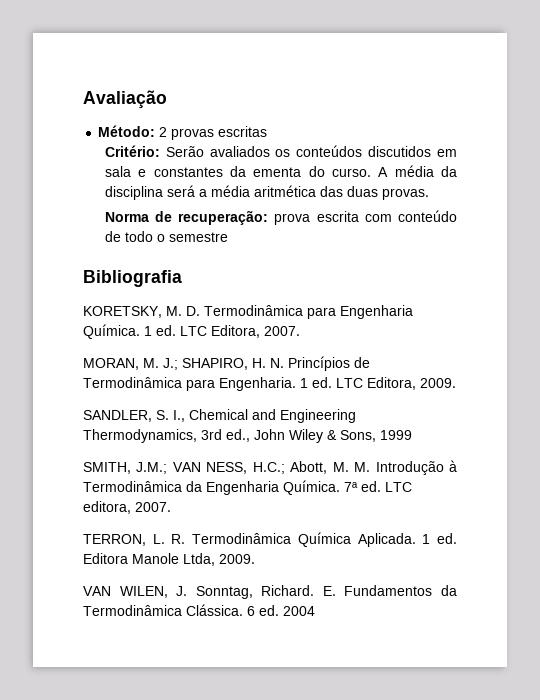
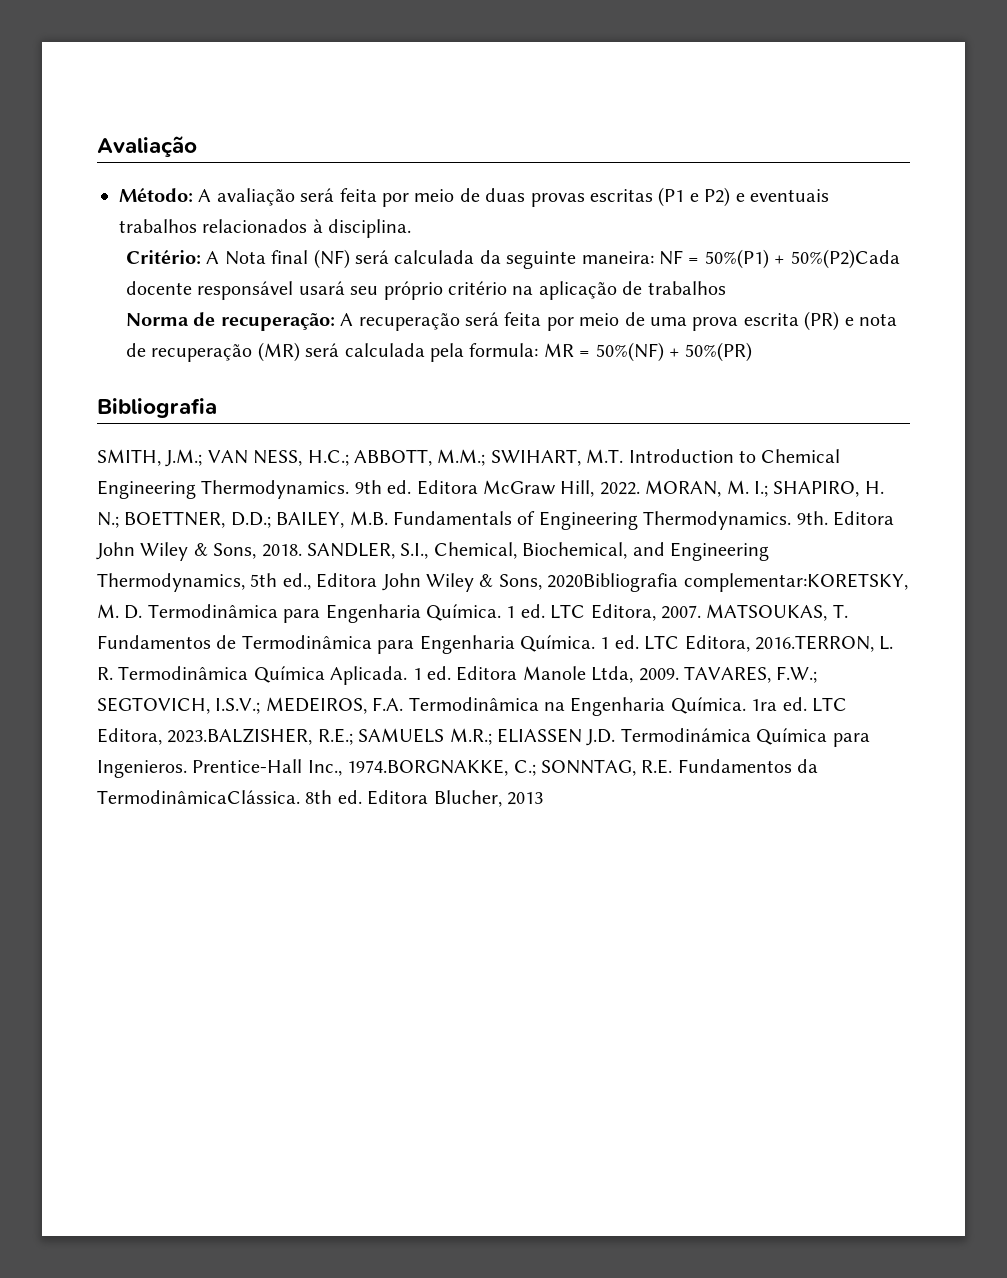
- Método: 2 provas escritas
- Critério: Serão avaliados os conteúdos discutidos em sala e constantes da ementa do curso. A média da disciplina será a média aritmética das duas provas.
- Norma de recuperação: prova escrita com conteúdo de todo o semestre
+ Método: A avaliação será feita por meio de duas provas escritas (P1 e P2) e eventuais trabalhos relacionados à disciplina.
+ Critério: A Nota final (NF) será calculada da seguinte maneira: NF = 50%(P1) + 50%(P2)Cada docente responsável usará seu próprio critério na aplicação de trabalhos
+ Norma de recuperação: A recuperação será feita por meio de uma prova escrita (PR) e nota de recuperação (MR) será calculada pela formula: MR = 50%(NF) + 50%(PR)
  Bibliografia
- KORETSKY, M. D. Termodinâmica para Engenharia Química.
+ SMITH, J.M.; VAN NESS, H.C.; ABBOTT, M.M.; SWIHART, M.T. Introduction to Chemical Engineering Thermodynamics. 9th ed. Editora McGraw Hill, 2022. MORAN, M. I.; SHAPIRO, H. N.; BOETTNER, D.D.; BAILEY, M.B. Fundamentals of Engineering Thermodynamics. 9th. Editora John Wiley & Sons, 2018. SANDLER, S.I., Chemical, Biochemical, and Engineering Thermodynamics, 5th ed., Editora John Wiley & Sons, 2020Bibliografia complementar:KORETSKY, M. D. Termodinâmica para Engenharia Química.
- 1 ed. LTC Editora, 2007.
- MORAN, M. J.; SHAPIRO, H. N. Princípios de Termodinâmica para Engenharia. 1 ed. LTC Editora, 2009.
- SANDLER, S. I., Chemical and Engineering Thermodynamics, 3rd ed., John Wiley & Sons, 1999
- SMITH, J.M.; VAN NESS, H.C.; Abott, M. M. Introdução à Termodinâmica da Engenharia Química. 7ª ed. LTC editora, 2007.
- TERRON, L. R. Termodinâmica Química Aplicada.
+ 1 ed. LTC Editora, 2007. MATSOUKAS, T. Fundamentos de Termodinâmica para Engenharia Química. 1 ed. LTC Editora, 2016.TERRON, L. R. Termodinâmica Química Aplicada.
- 1 ed. Editora Manole Ltda, 2009.
- VAN WILEN, J. Sonntag, Richard. E. Fundamentos da Termodinâmica Clássica. 6 ed. 2004
+ 1 ed. Editora Manole Ltda, 2009. TAVARES, F.W.; SEGTOVICH, I.S.V.; MEDEIROS, F.A. Termodinâmica na Engenharia Química. 1ra ed. LTC Editora, 2023.BALZISHER, R.E.; SAMUELS M.R.; ELIASSEN J.D. Termodinámica Química para Ingenieros. Prentice-Hall Inc., 1974.BORGNAKKE, C.; SONNTAG, R.E. Fundamentos da TermodinâmicaClássica. 8th ed. Editora Blucher, 2013

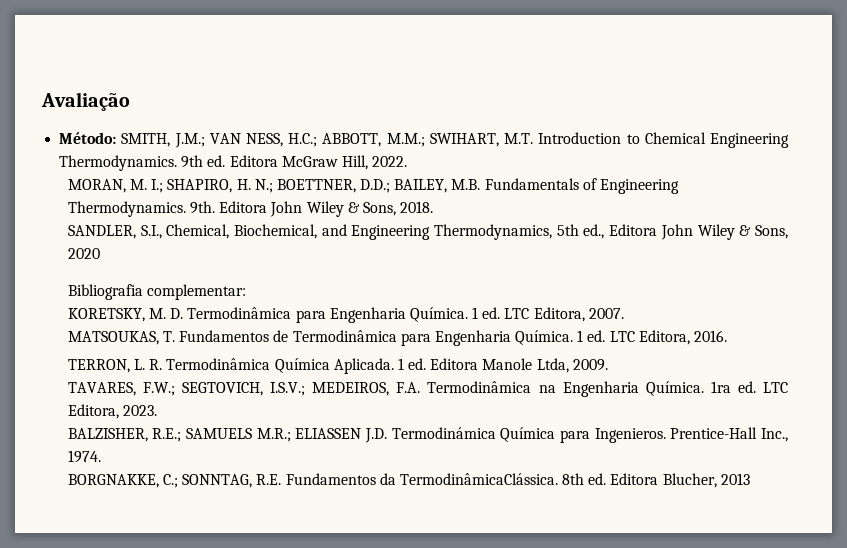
- Método: A avaliação será feita por meio de duas provas escritas (P1 e P2) e eventuais trabalhos relacionados à disciplina.
- Critério: A Nota final (NF) será calculada da seguinte maneira: NF = 50%(P1) + 50%(P2)Cada docente responsável usará seu próprio critério na aplicação de trabalhos
- Norma de recuperação: A recuperação será feita por meio de uma prova escrita (PR) e nota de recuperação (MR) será calculada pela formula: MR = 50%(NF) + 50%(PR)
- Bibliografia
- SMITH, J.M.; VAN NESS, H.C.; ABBOTT, M.M.; SWIHART, M.T. Introduction to Chemical Engineering Thermodynamics.
+ Método: SMITH, J.M.; VAN NESS, H.C.; ABBOTT, M.M.; SWIHART, M.T. Introduction to Chemical Engineering Thermodynamics.
- 9th ed. Editora McGraw Hill, 2022. MORAN, M. I.; SHAPIRO, H. N.; BOETTNER, D.D.; BAILEY, M.B. Fundamentals of Engineering Thermodynamics.
+ 9th ed. Editora McGraw Hill, 2022.
+ MORAN, M. I.; SHAPIRO, H. N.; BOETTNER, D.D.; BAILEY, M.B. Fundamentals of Engineering Thermodynamics.
- Editora John Wiley & Sons, 2018. SANDLER, S.I., Chemical, Biochemical, and Engineering Thermodynamics, 5th ed., Editora John Wiley & Sons, 2020Bibliografia complementar:KORETSKY, M. D. Termodinâmica para Engenharia Química.
+ Editora John Wiley & Sons, 2018.
+ SANDLER, S.I., Chemical, Biochemical, and Engineering Thermodynamics, 5th ed., Editora John Wiley & Sons, 2020
+ Bibliografia complementar:
+ KORETSKY, M. D. Termodinâmica para Engenharia Química.
- 1 ed. LTC Editora, 2007. MATSOUKAS, T. Fundamentos de Termodinâmica para Engenharia Química.
+ 1 ed. LTC Editora, 2007.
+ MATSOUKAS, T. Fundamentos de Termodinâmica para Engenharia Química.
- 1 ed. LTC Editora, 2016.TERRON, L. R. Termodinâmica Química Aplicada.
+ 1 ed. LTC Editora, 2016.
+ TERRON, L. R. Termodinâmica Química Aplicada.
- 1 ed. Editora Manole Ltda, 2009. TAVARES, F.W.; SEGTOVICH, I.S.V.; MEDEIROS, F.A. Termodinâmica na Engenharia Química.
+ 1 ed. Editora Manole Ltda, 2009.
+ TAVARES, F.W.; SEGTOVICH, I.S.V.; MEDEIROS, F.A. Termodinâmica na Engenharia Química.
- 1ra ed. LTC Editora, 2023.BALZISHER, R.E.; SAMUELS M.R.; ELIASSEN J.D. Termodinámica Química para Ingenieros.
+ 1ra ed. LTC Editora, 2023.
+ BALZISHER, R.E.; SAMUELS M.R.; ELIASSEN J.D. Termodinámica Química para Ingenieros.
- Prentice-Hall Inc., 1974.BORGNAKKE, C.; SONNTAG, R.E. Fundamentos da TermodinâmicaClássica.
+ Prentice-Hall Inc., 1974.
+ BORGNAKKE, C.; SONNTAG, R.E. Fundamentos da TermodinâmicaClássica.

